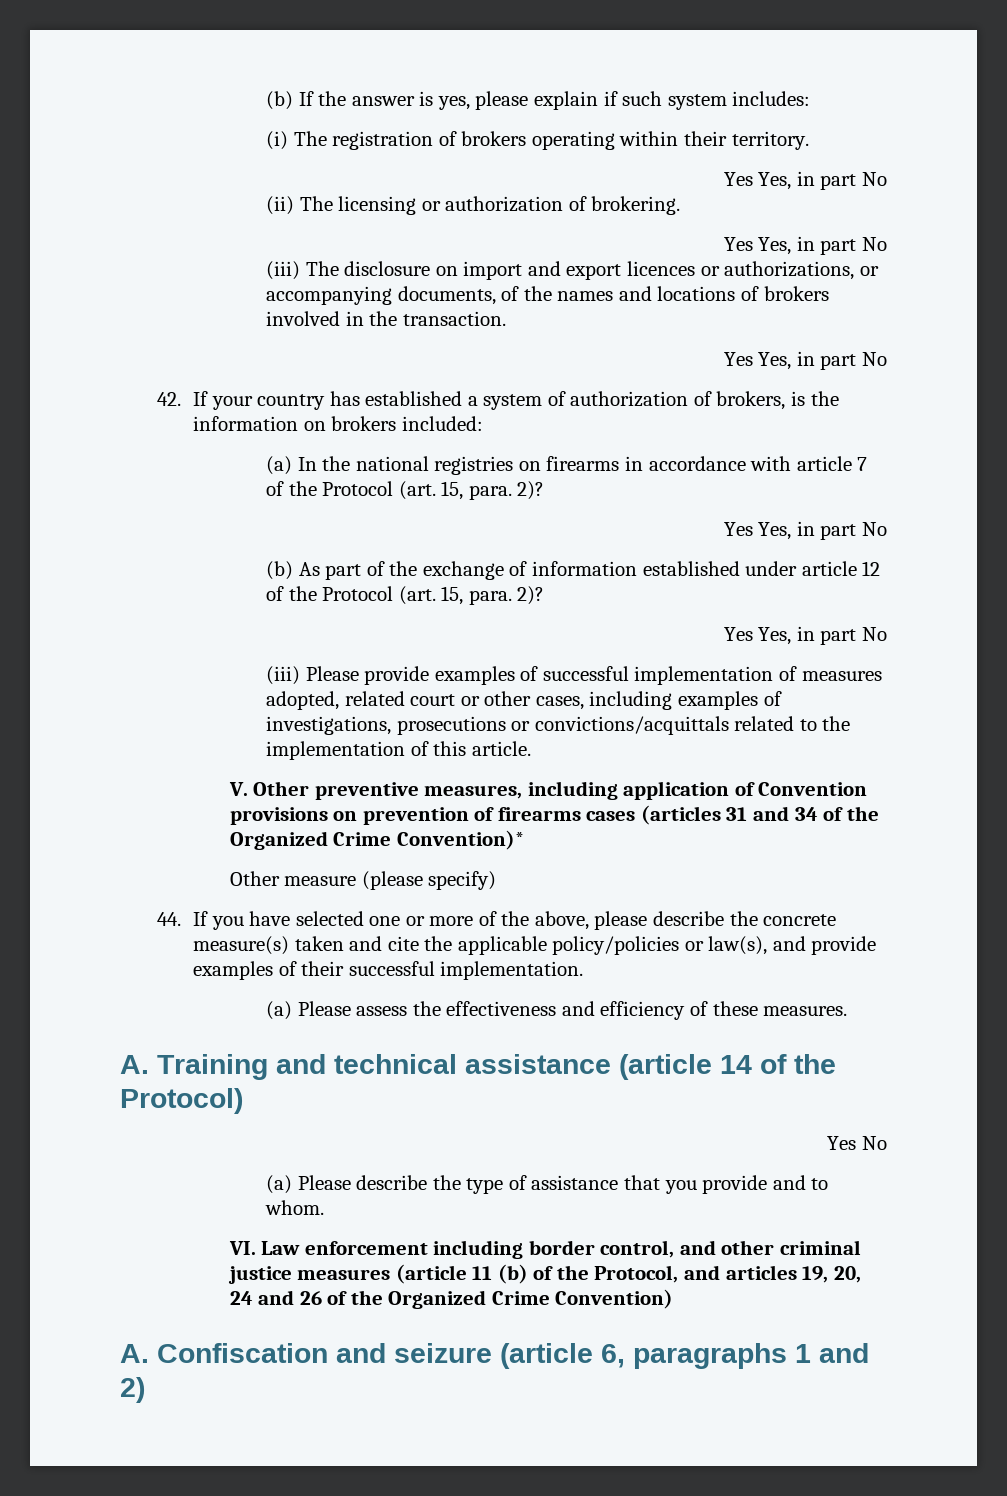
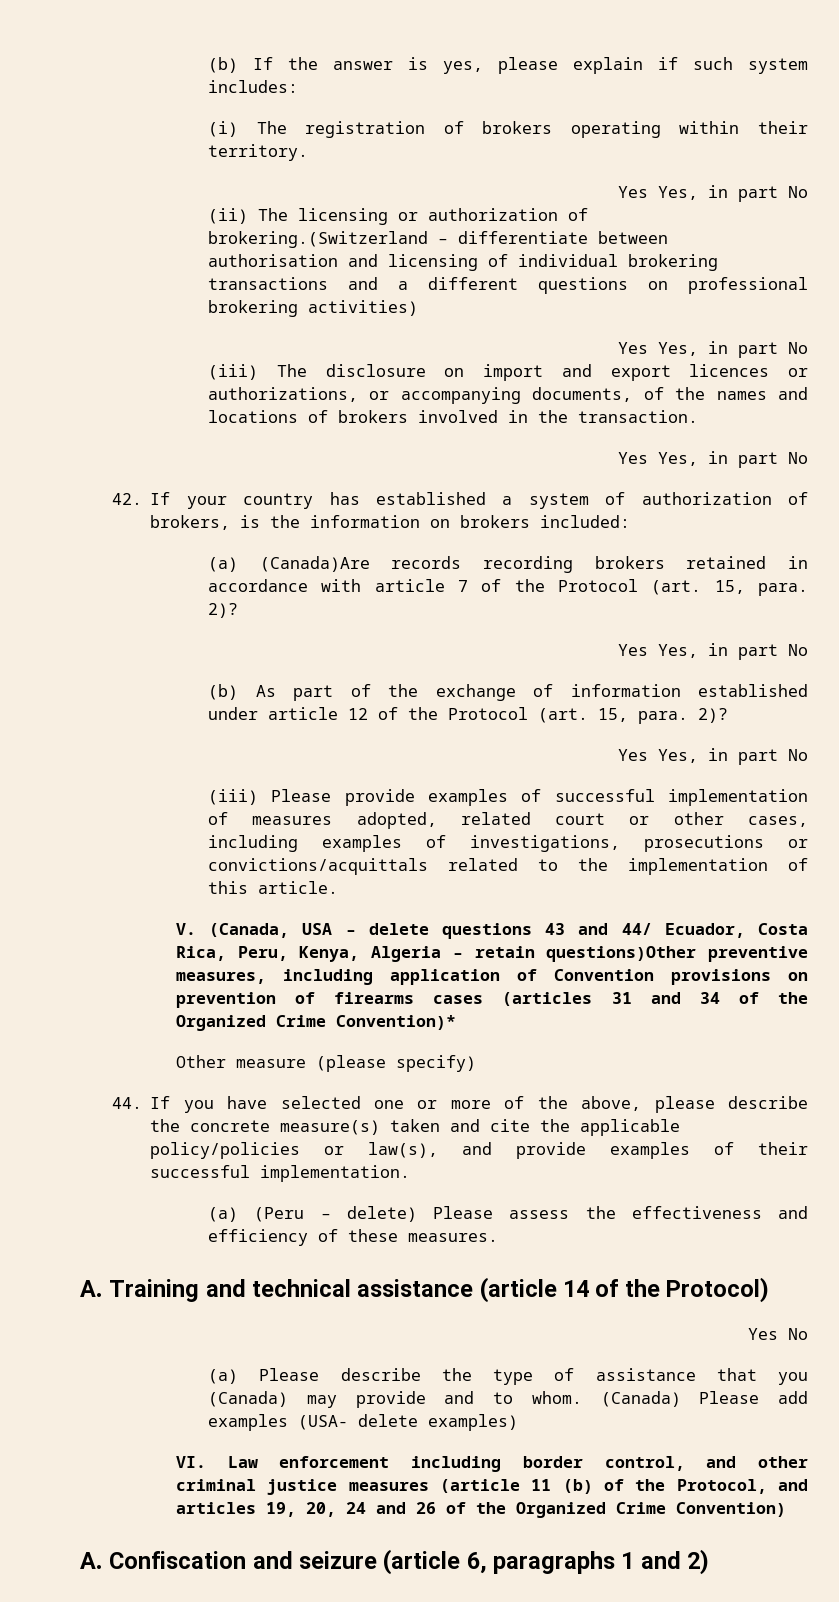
- (ii) The licensing or authorization of brokering.
+ (ii) The licensing or authorization of brokering.(Switzerland – differentiate between authorisation and licensing of individual brokering transactions and a different questions on professional brokering activities)
- (a) In the national registries on firearms in accordance with article 7 of the Protocol (art. 15, para. 2)?
+ (a) (Canada)Are records recording brokers retained in accordance with article 7 of the Protocol (art. 15, para. 2)?
- V. Other preventive measures, including application of Convention provisions on prevention of firearms cases (articles 31 and 34 of the Organized Crime Convention)*
+ V. (Canada, USA – delete questions 43 and 44/ Ecuador, Costa Rica, Peru, Kenya, Algeria – retain questions)Other preventive measures, including application of Convention provisions on prevention of firearms cases (articles 31 and 34 of the Organized Crime Convention)*
- (a) Please assess the effectiveness and efficiency of these measures.
+ (a) (Peru – delete) Please assess the effectiveness and efficiency of these measures.
- (a) Please describe the type of assistance that you provide and to whom.
+ (a) Please describe the type of assistance that you (Canada) may provide and to whom. (Canada) Please add examples (USA- delete examples)

